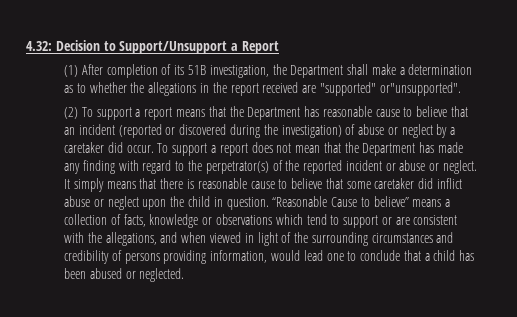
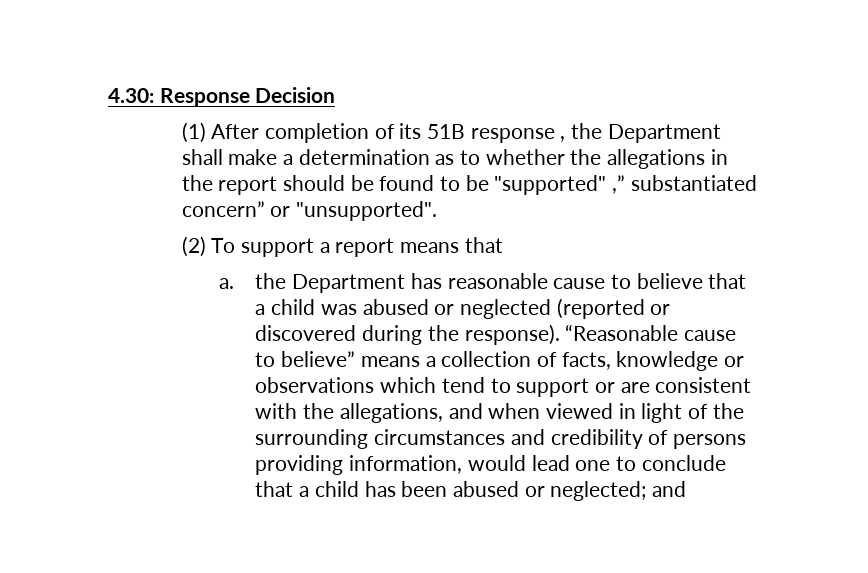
- 4.32: Decision to Support/Unsupport a Report
+ 4.30: Response Decision
- (1) After completion of its 51B investigation, the Department shall make a determination as to whether the allegations in the report received are "supported" or"unsupported".
+ (1) After completion of its 51B response , the Department shall make a determination as to whether the allegations in the report should be found to be "supported" ,” substantiated concern” or "unsupported".
- (2) To support a report means that the Department has reasonable cause to believe that an incident (reported or discovered during the investigation) of abuse or neglect by a caretaker did occur. To support a report does not mean that the Department has made any finding with regard to the perpetrator(s) of the reported incident or abuse or neglect. It simply means that there is reasonable cause to believe that some caretaker did inflict abuse or neglect upon the child in question. “Reasonable Cause to believe” means a collection of facts, knowledge or observations which tend to support or are consistent with the allegations, and when viewed in light of the surrounding circumstances and credibility of persons providing information, would lead one to conclude that a child has been abused or neglected.
+ (2) To support a report means that
+ a. the Department has reasonable cause to believe that a child was abused or neglected (reported or discovered during the response). “Reasonable cause to believe” means a collection of facts, knowledge or observations which tend to support or are consistent with the allegations, and when viewed in light of the surrounding circumstances and credibility of persons providing information, would lead one to conclude that a child has been abused or neglected; and

